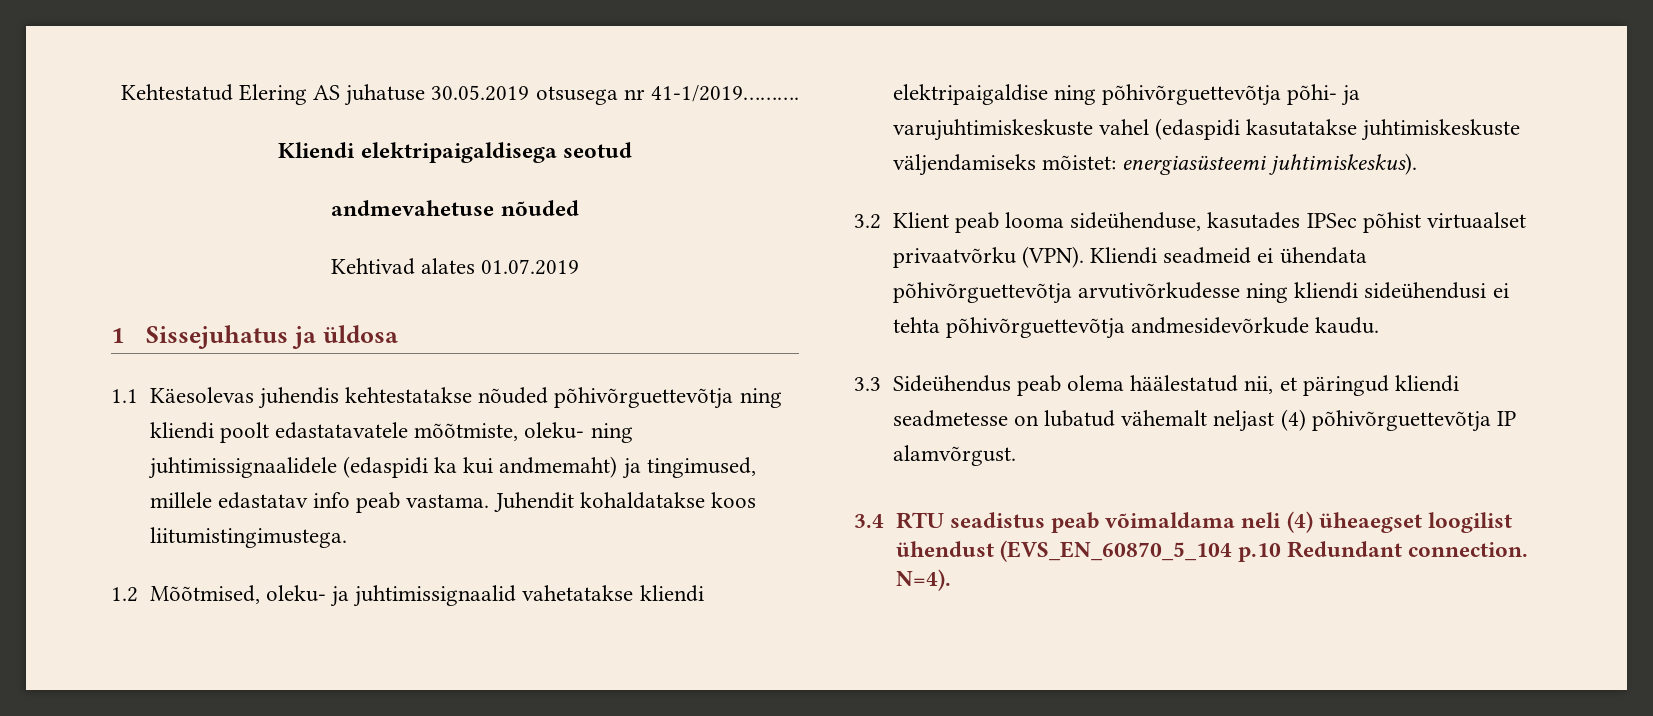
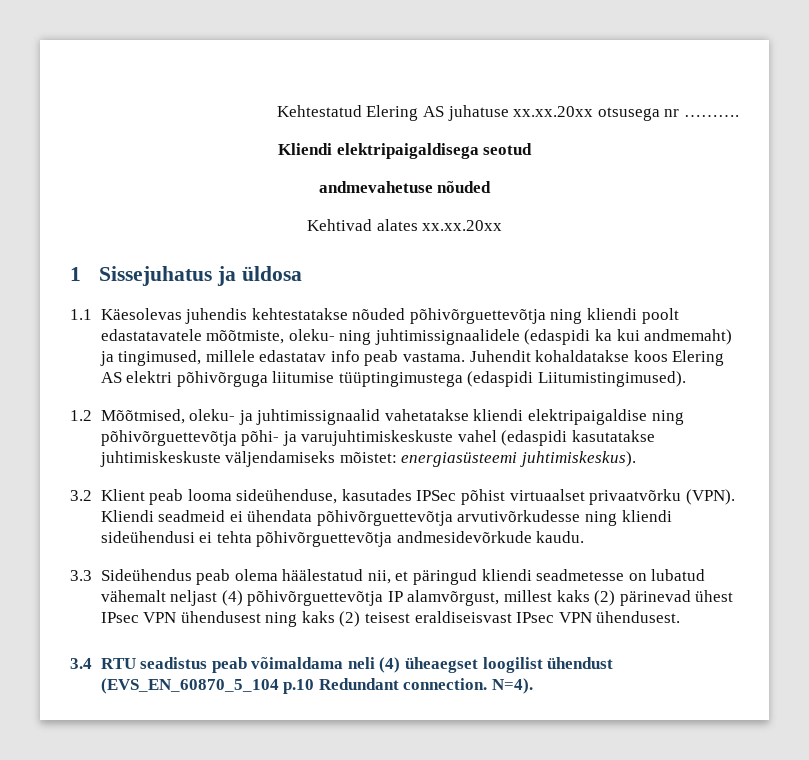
- Kehtestatud Elering AS juhatuse 30.05.2019 otsusega nr 41-1/2019……….
+ Kehtestatud Elering AS juhatuse xx.xx.20xx otsusega nr ……….
- Kehtivad alates 01.07.2019
+ Kehtivad alates xx.xx.20xx
- Juhendit kohaldatakse koos liitumistingimustega.
+ Juhendit kohaldatakse koos Elering AS elektri põhivõrguga liitumise tüüptingimustega (edaspidi Liitumistingimused).
- 3.3 Sideühendus peab olema häälestatud nii, et päringud kliendi seadmetesse on lubatud vähemalt neljast (4) põhivõrguettevõtja IP alamvõrgust.
+ 3.3 Sideühendus peab olema häälestatud nii, et päringud kliendi seadmetesse on lubatud vähemalt neljast (4) põhivõrguettevõtja IP alamvõrgust, millest kaks (2) pärinevad ühest IPsec VPN ühendusest ning kaks (2) teisest eraldiseisvast IPsec VPN ühendusest.

